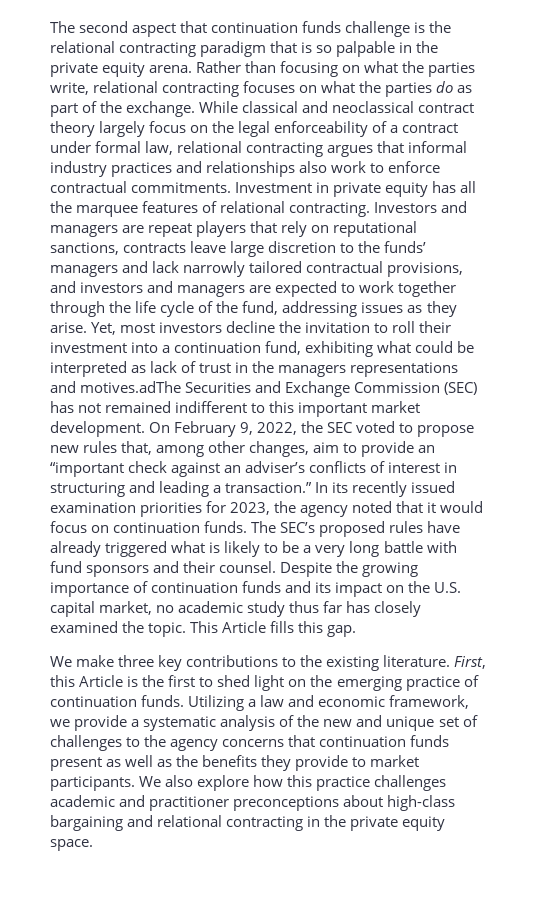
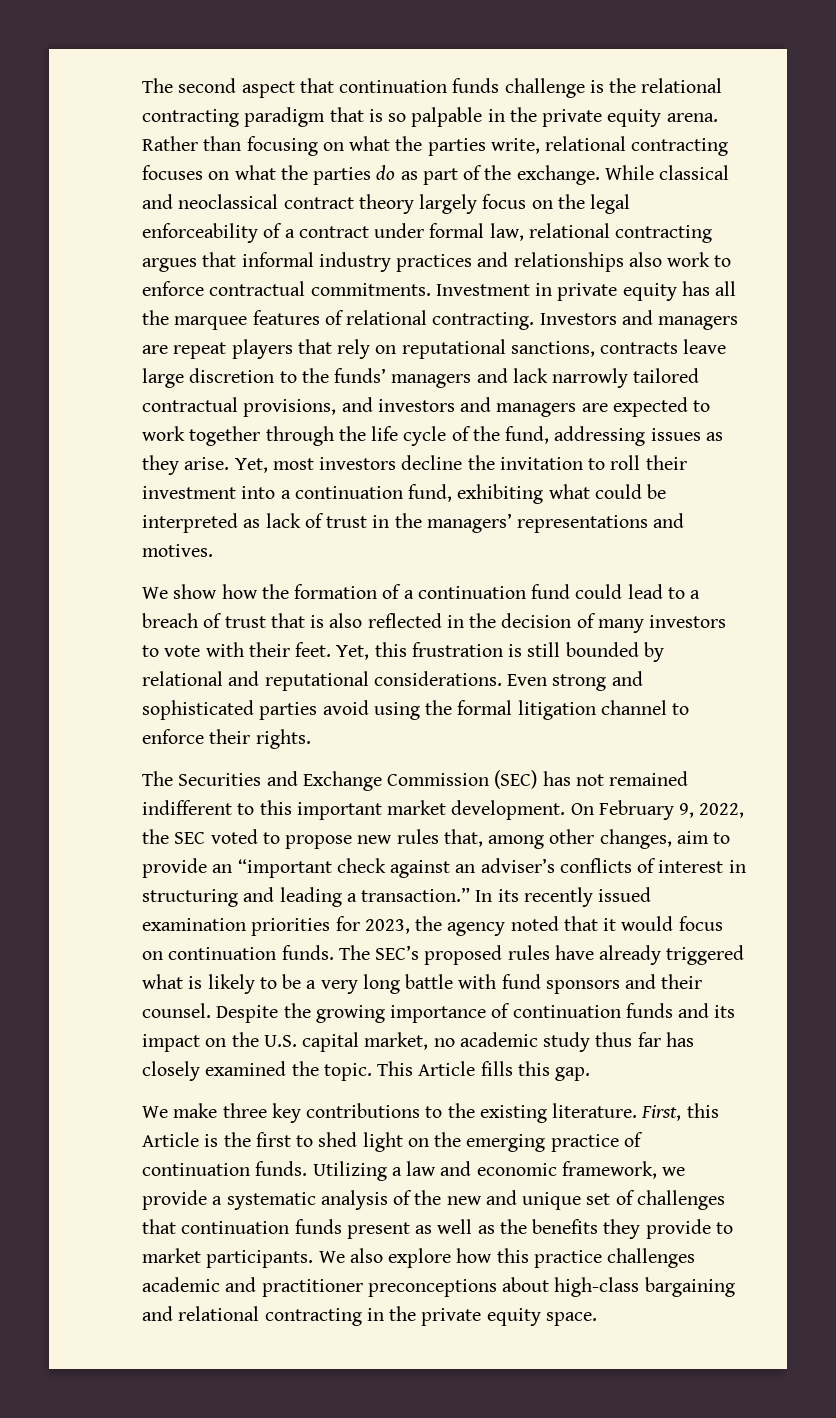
- Yet, most investors decline the invitation to roll their investment into a continuation fund, exhibiting what could be interpreted as lack of trust in the managers representations and motives.adThe Securities and Exchange Commission (SEC) has not remained indifferent to this important market development.
+ Yet, most investors decline the invitation to roll their investment into a continuation fund, exhibiting what could be interpreted as lack of trust in the managers’ representations and motives.
+ We show how the formation of a continuation fund could lead to a breach of trust that is also reflected in the decision of many investors to vote with their feet. Yet, this frustration is still bounded by relational and reputational considerations. Even strong and sophisticated parties avoid using the formal litigation channel to enforce their rights.
+ The Securities and Exchange Commission (SEC) has not remained indifferent to this important market development.
- Utilizing a law and economic framework, we provide a systematic analysis of the new and unique set of challenges to the agency concerns that continuation funds present as well as the benefits they provide to market participants.
+ Utilizing a law and economic framework, we provide a systematic analysis of the new and unique set of challenges that continuation funds present as well as the benefits they provide to market participants.

